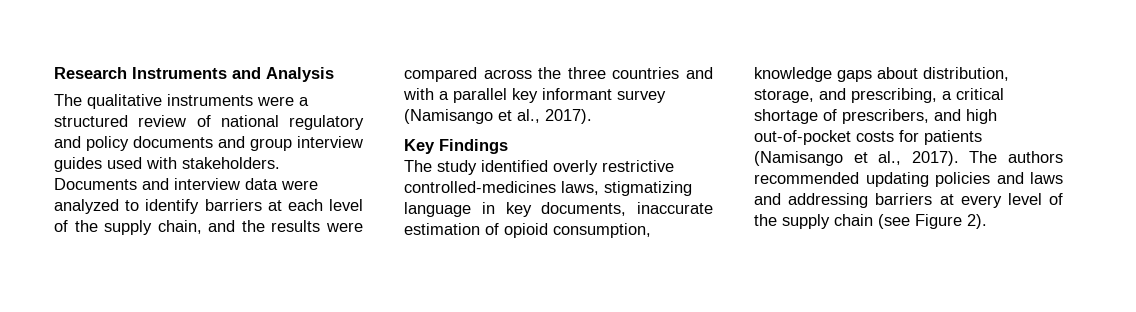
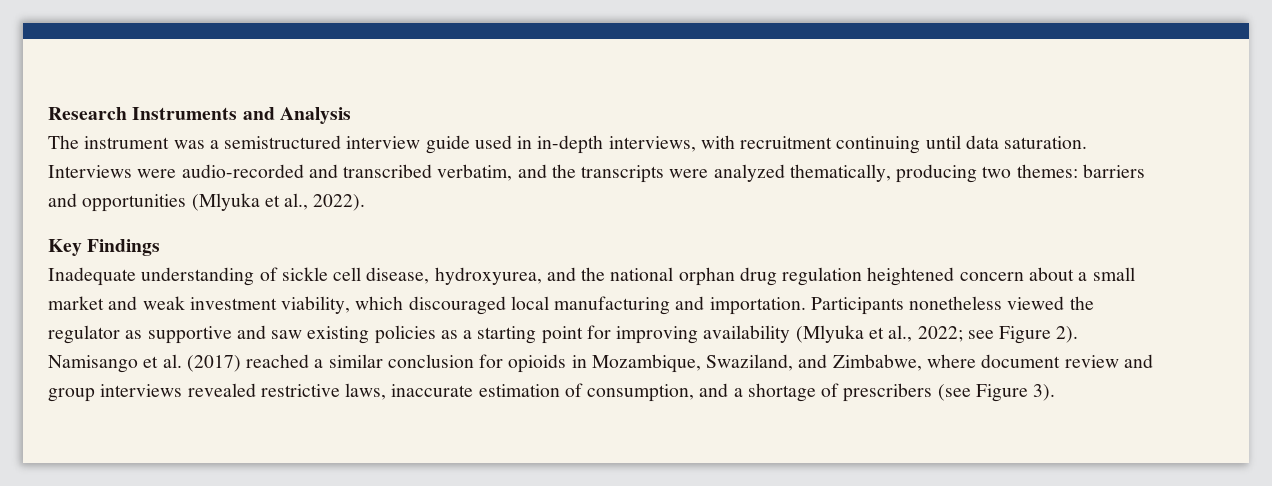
- The qualitative instruments were a structured review of national regulatory and policy documents and group interview guides used with stakeholders. Documents and interview data were analyzed to identify barriers at each level of the supply chain, and the results were compared across the three countries and with a parallel key informant survey (Namisango et al., 2017).
+ The instrument was a semistructured interview guide used in in-depth interviews, with recruitment continuing until data saturation. Interviews were audio-recorded and transcribed verbatim, and the transcripts were analyzed thematically, producing two themes: barriers and opportunities (Mlyuka et al., 2022).
- The study identified overly restrictive controlled-medicines laws, stigmatizing language in key documents, inaccurate estimation of opioid consumption, knowledge gaps about distribution, storage, and prescribing, a critical shortage of prescribers, and high out-of-pocket costs for patients (Namisango et al., 2017). The authors recommended updating policies and laws and addressing barriers at every level of the supply chain (see Figure 2).
+ Inadequate understanding of sickle cell disease, hydroxyurea, and the national orphan drug regulation heightened concern about a small market and weak investment viability, which discouraged local manufacturing and importation. Participants nonetheless viewed the regulator as supportive and saw existing policies as a starting point for improving availability (Mlyuka et al., 2022; see Figure 2). Namisango et al. (2017) reached a similar conclusion for opioids in Mozambique, Swaziland, and Zimbabwe, where document review and group interviews revealed restrictive laws, inaccurate estimation of consumption, and a shortage of prescribers (see Figure 3).

